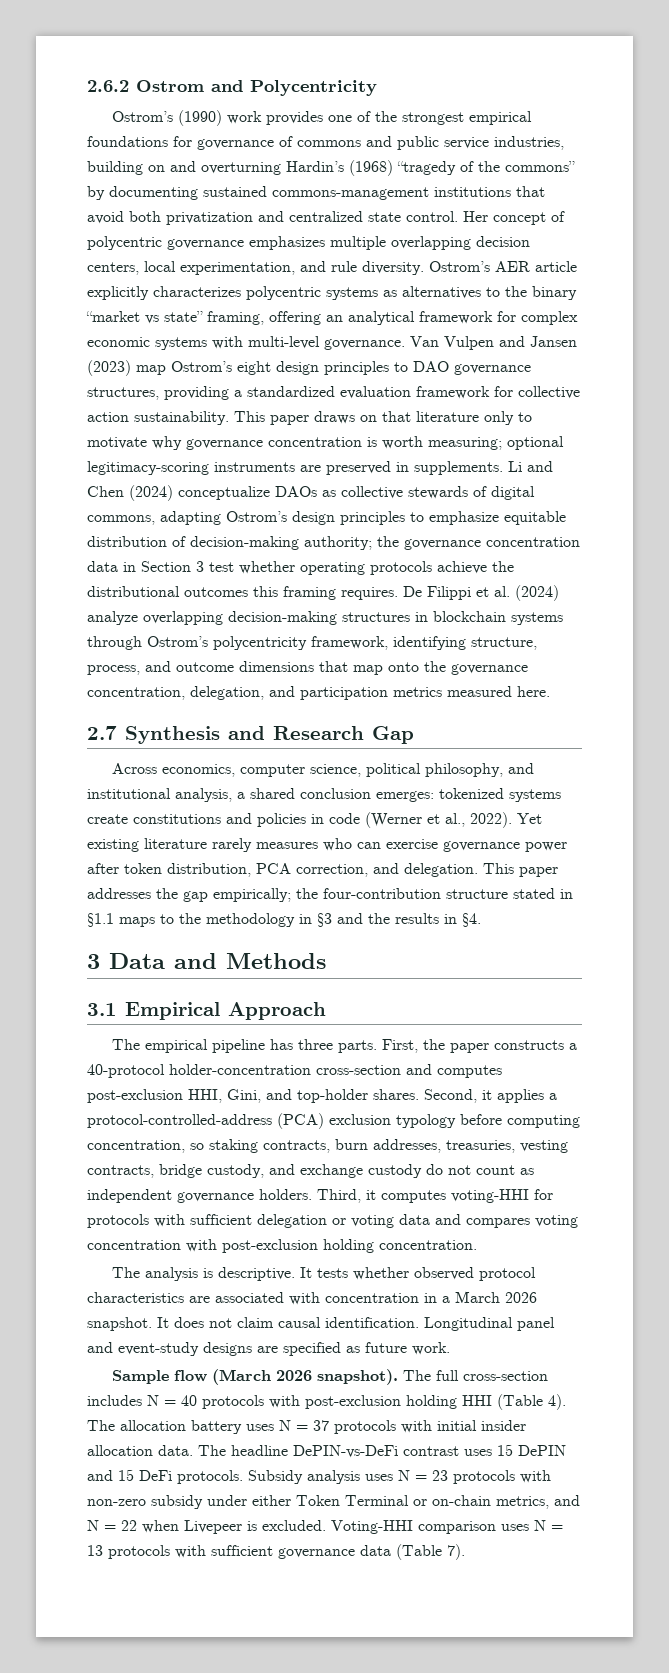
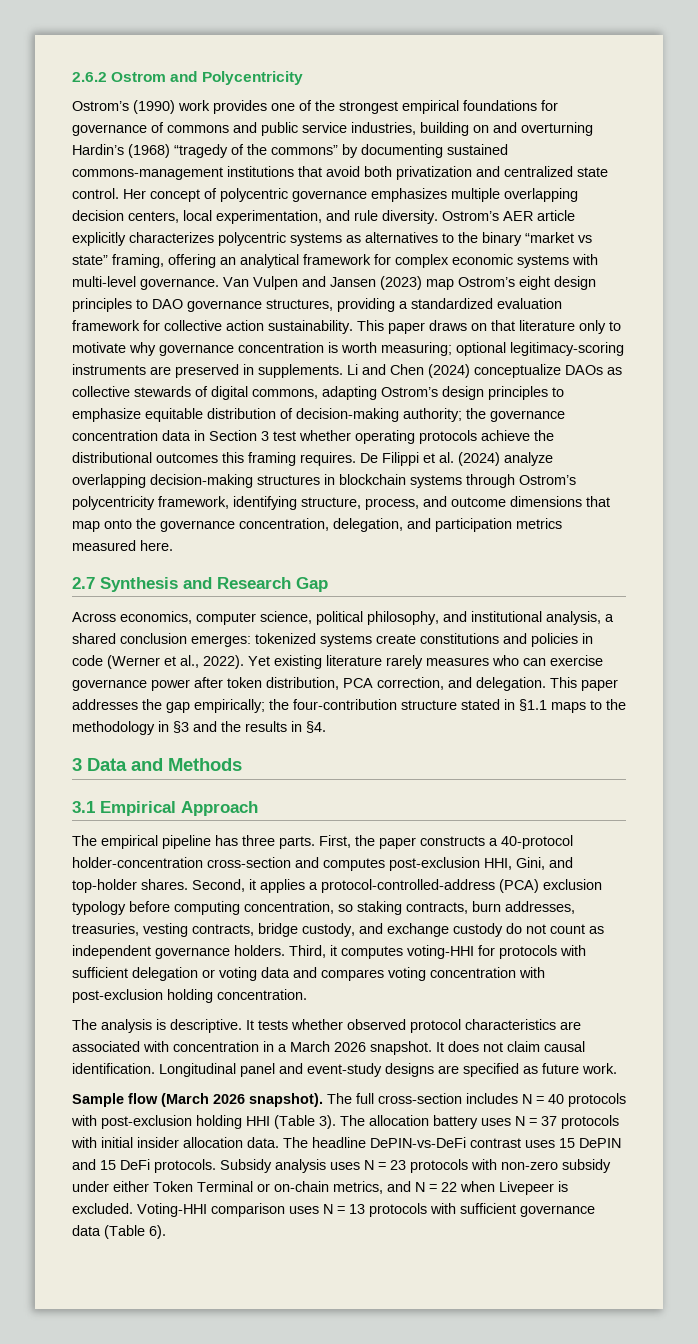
- The full cross-section includes N = 40 protocols with post-exclusion holding HHI (Table 4).
+ The full cross-section includes N = 40 protocols with post-exclusion holding HHI (Table 3).
- Voting-HHI comparison uses N = 13 protocols with sufficient governance data (Table 7).
+ Voting-HHI comparison uses N = 13 protocols with sufficient governance data (Table 6).

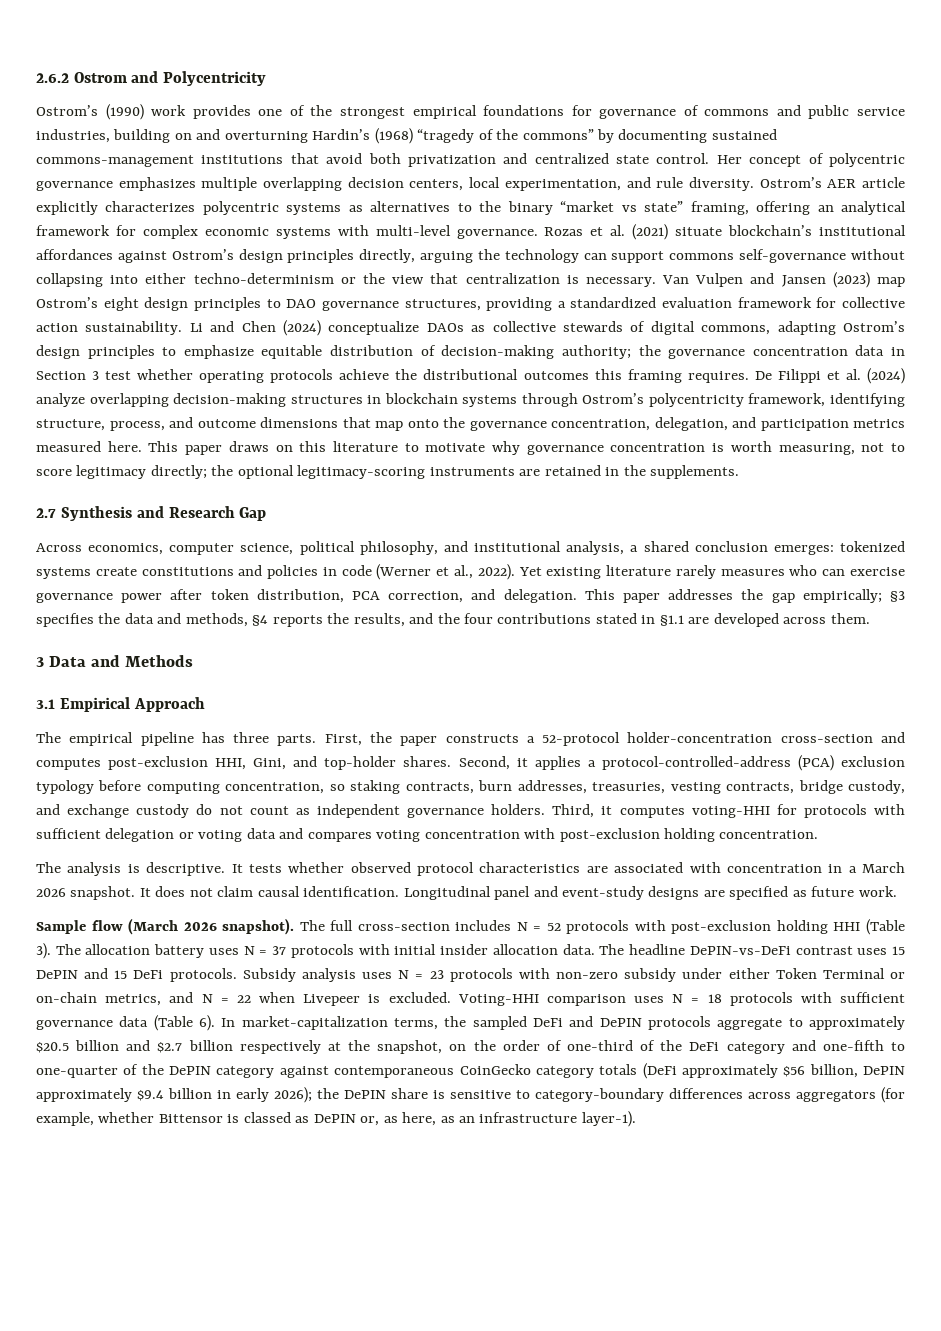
+ Rozas et al. (2021) situate blockchain’s institutional affordances against Ostrom’s design principles directly, arguing the technology can support commons self-governance without collapsing into either techno-determinism or the view that centralization is necessary.
- This paper draws on that literature only to motivate why governance concentration is worth measuring; optional legitimacy-scoring instruments are preserved in supplements.
+ This paper draws on this literature to motivate why governance concentration is worth measuring, not to score legitimacy directly; the optional legitimacy-scoring instruments are retained in the supplements.
- This paper addresses the gap empirically; the four-contribution structure stated in §1.1 maps to the methodology in §3 and the results in §4.
+ This paper addresses the gap empirically; §3 specifies the data and methods, §4 reports the results, and the four contributions stated in §1.1 are developed across them.
- First, the paper constructs a 40-protocol holder-concentration cross-section and computes post-exclusion HHI, Gini, and top-holder shares.
+ First, the paper constructs a 52-protocol holder-concentration cross-section and computes post-exclusion HHI, Gini, and top-holder shares.
- The full cross-section includes N = 40 protocols with post-exclusion holding HHI (Table 3).
+ The full cross-section includes N = 52 protocols with post-exclusion holding HHI (Table 3).
- Voting-HHI comparison uses N = 13 protocols with sufficient governance data (Table 6).
+ Voting-HHI comparison uses N = 18 protocols with sufficient governance data (Table 6).
+ In market-capitalization terms, the sampled DeFi and DePIN protocols aggregate to approximately $20.5 billion and $2.7 billion respectively at the snapshot, on the order of one-third of the DeFi category and one-fifth to one-quarter of the DePIN category against contemporaneous CoinGecko category totals (DeFi approximately $56 billion, DePIN approximately $9.4 billion in early 2026); the DePIN share is sensitive to category-boundary differences across aggregators (for example, whether Bittensor is classed as DePIN or, as here, as an infrastructure layer-1).

